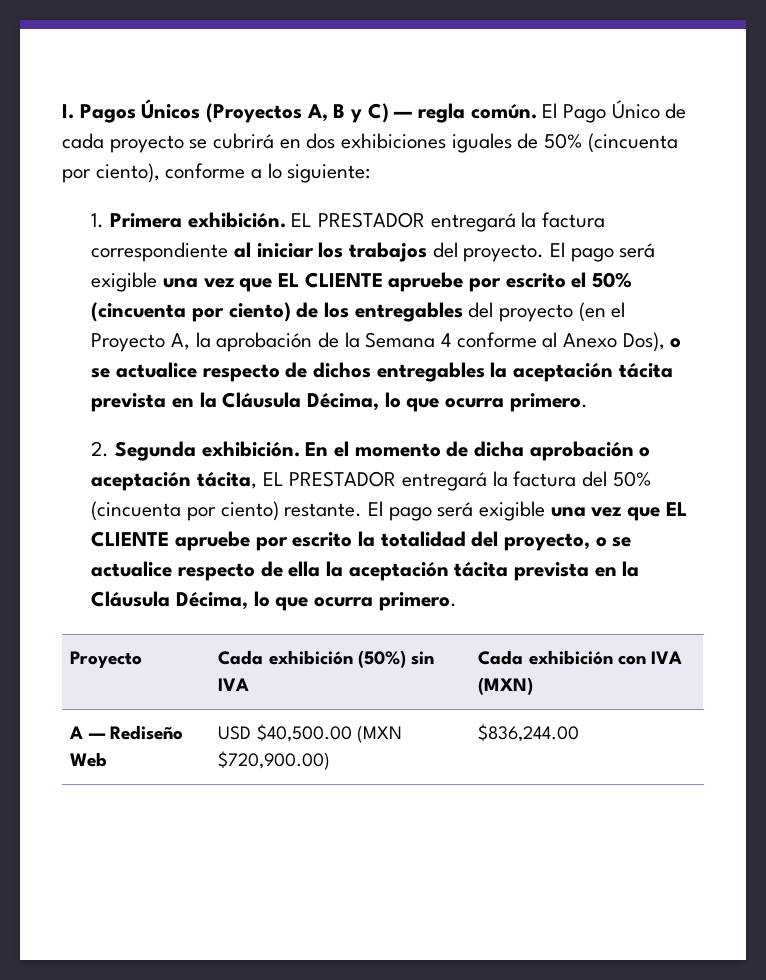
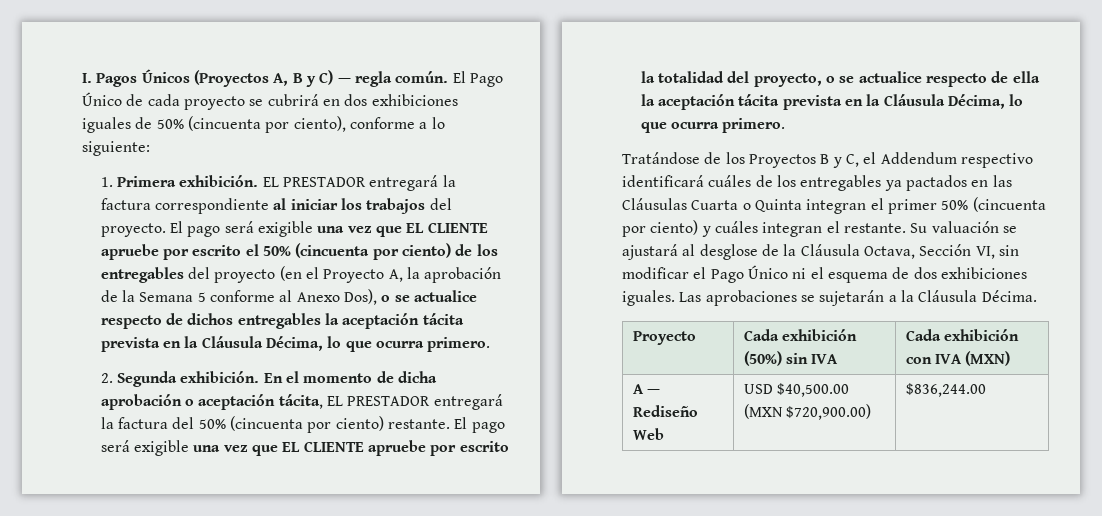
- El pago será exigible una vez que EL CLIENTE apruebe por escrito el 50% (cincuenta por ciento) de los entregables del proyecto (en el Proyecto A, la aprobación de la Semana 4 conforme al Anexo Dos), o se actualice respecto de dichos entregables la aceptación tácita prevista en la Cláusula Décima, lo que ocurra primero.
+ El pago será exigible una vez que EL CLIENTE apruebe por escrito el 50% (cincuenta por ciento) de los entregables del proyecto (en el Proyecto A, la aprobación de la Semana 5 conforme al Anexo Dos), o se actualice respecto de dichos entregables la aceptación tácita prevista en la Cláusula Décima, lo que ocurra primero.
+ Tratándose de los Proyectos B y C, el Addendum respectivo identificará cuáles de los entregables ya pactados en las Cláusulas Cuarta o Quinta integran el primer 50% (cincuenta por ciento) y cuáles integran el restante. Su valuación se ajustará al desglose de la Cláusula Octava, Sección VI, sin modificar el Pago Único ni el esquema de dos exhibiciones iguales. Las aprobaciones se sujetarán a la Cláusula Décima.

